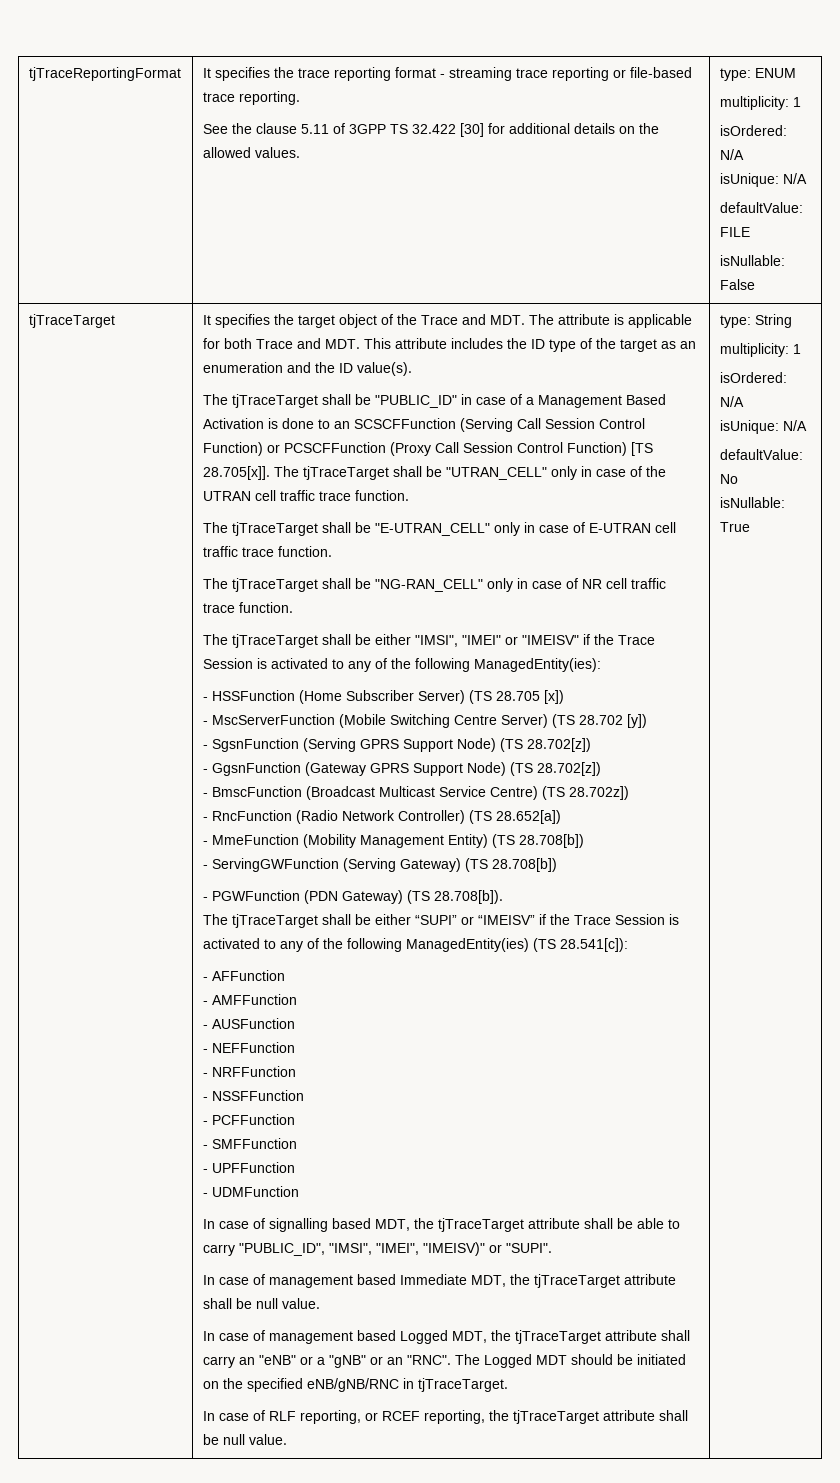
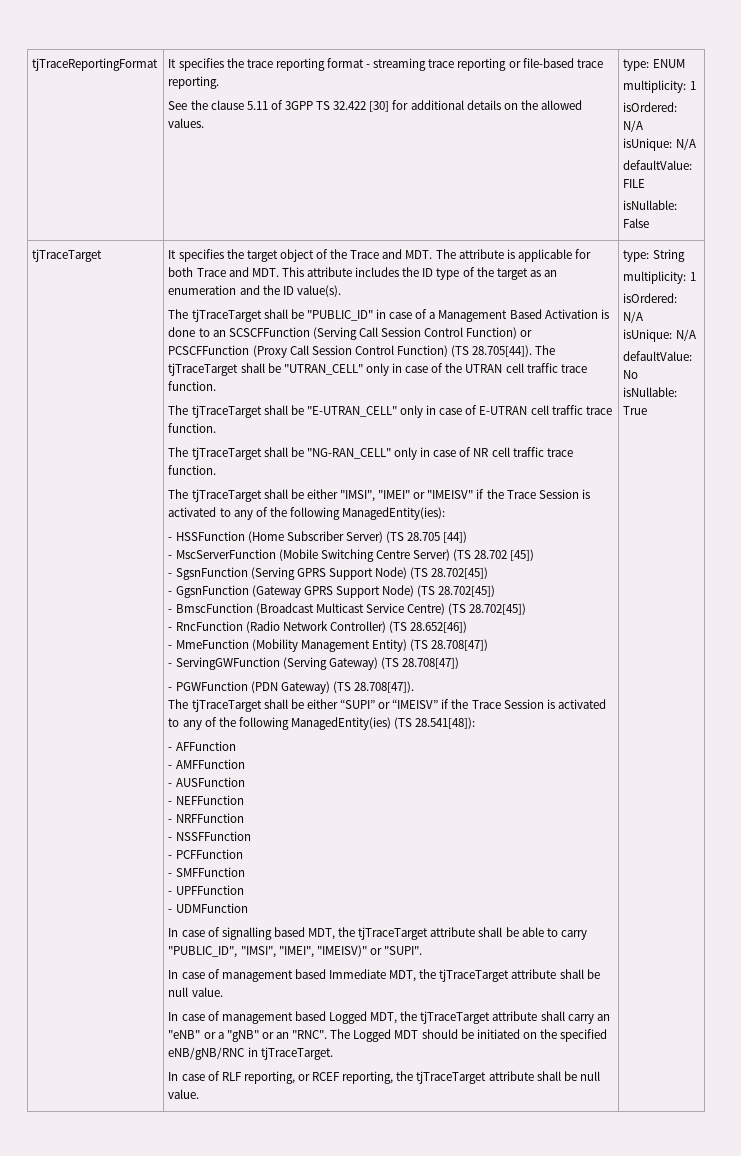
- The tjTraceTarget shall be "PUBLIC_ID" in case of a Management Based Activation is done to an SCSCFFunction (Serving Call Session Control Function) or PCSCFFunction (Proxy Call Session Control Function) [TS 28.705[x]]. The tjTraceTarget shall be "UTRAN_CELL" only in case of the UTRAN cell traffic trace function.
+ The tjTraceTarget shall be "PUBLIC_ID" in case of a Management Based Activation is done to an SCSCFFunction (Serving Call Session Control Function) or PCSCFFunction (Proxy Call Session Control Function) (TS 28.705[44]). The tjTraceTarget shall be "UTRAN_CELL" only in case of the UTRAN cell traffic trace function.
- - HSSFunction (Home Subscriber Server) (TS 28.705 [x])
+ - HSSFunction (Home Subscriber Server) (TS 28.705 [44])
- - MscServerFunction (Mobile Switching Centre Server) (TS 28.702 [y])
+ - MscServerFunction (Mobile Switching Centre Server) (TS 28.702 [45])
- - SgsnFunction (Serving GPRS Support Node) (TS 28.702[z])
+ - SgsnFunction (Serving GPRS Support Node) (TS 28.702[45])
- - GgsnFunction (Gateway GPRS Support Node) (TS 28.702[z])
+ - GgsnFunction (Gateway GPRS Support Node) (TS 28.702[45])
- - BmscFunction (Broadcast Multicast Service Centre) (TS 28.702z])
+ - BmscFunction (Broadcast Multicast Service Centre) (TS 28.702[45])
- - RncFunction (Radio Network Controller) (TS 28.652[a])
+ - RncFunction (Radio Network Controller) (TS 28.652[46])
- - MmeFunction (Mobility Management Entity) (TS 28.708[b])
+ - MmeFunction (Mobility Management Entity) (TS 28.708[47])
- - ServingGWFunction (Serving Gateway) (TS 28.708[b])
+ - ServingGWFunction (Serving Gateway) (TS 28.708[47])
- - PGWFunction (PDN Gateway) (TS 28.708[b]).
+ - PGWFunction (PDN Gateway) (TS 28.708[47]).
- The tjTraceTarget shall be either “SUPI” or “IMEISV” if the Trace Session is activated to any of the following ManagedEntity(ies) (TS 28.541[c]):
+ The tjTraceTarget shall be either “SUPI” or “IMEISV” if the Trace Session is activated to any of the following ManagedEntity(ies) (TS 28.541[48]):

